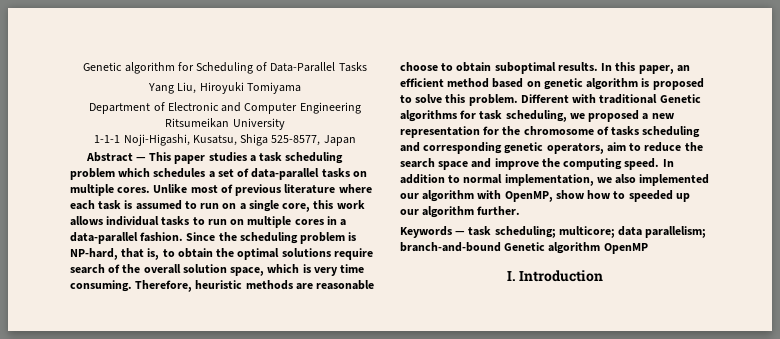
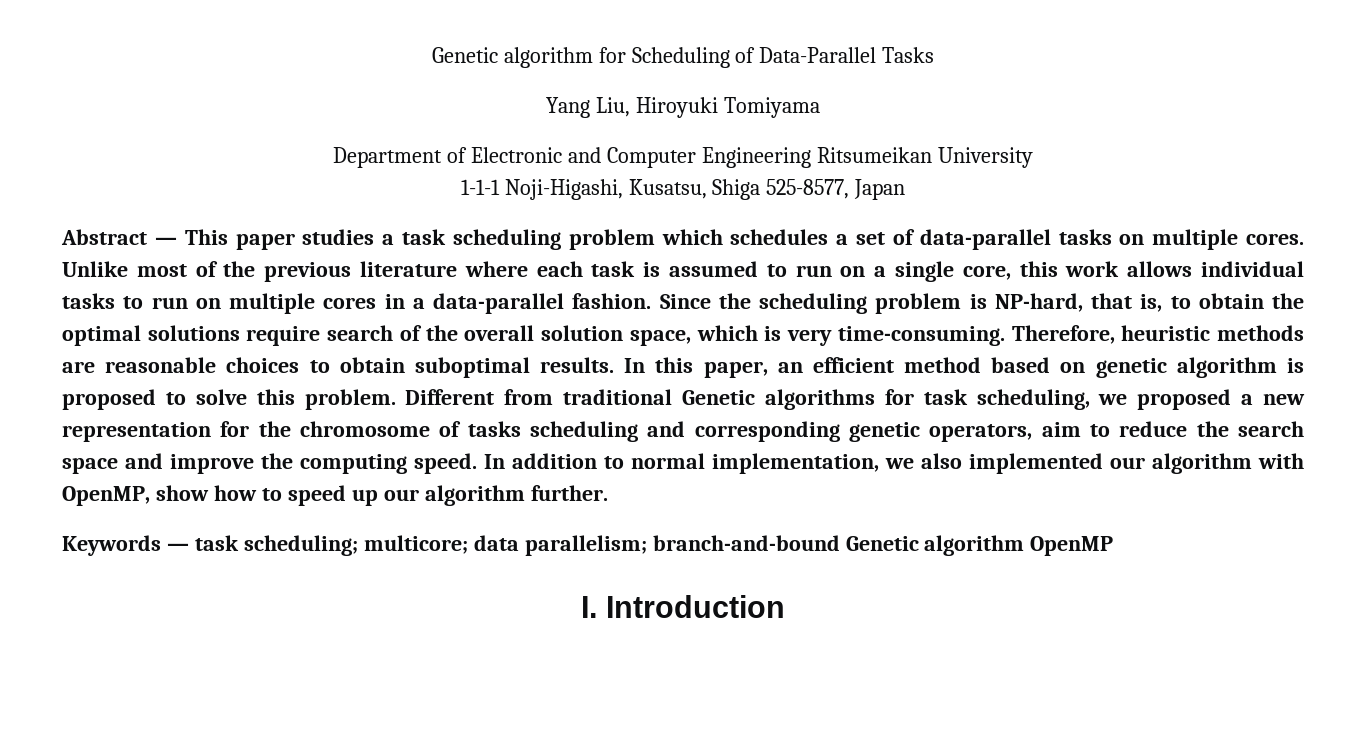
- Unlike most of previous literature where each task is assumed to run on a single core, this work allows individual tasks to run on multiple cores in a data-parallel fashion.
+ Unlike most of the previous literature where each task is assumed to run on a single core, this work allows individual tasks to run on multiple cores in a data-parallel fashion.
- Since the scheduling problem is NP-hard, that is, to obtain the optimal solutions require search of the overall solution space, which is very time consuming.
+ Since the scheduling problem is NP-hard, that is, to obtain the optimal solutions require search of the overall solution space, which is very time-consuming.
- Therefore, heuristic methods are reasonable choose to obtain suboptimal results.
+ Therefore, heuristic methods are reasonable choices to obtain suboptimal results.
- Different with traditional Genetic algorithms for task scheduling, we proposed a new representation for the chromosome of tasks scheduling and corresponding genetic operators, aim to reduce the search space and improve the computing speed.
+ Different from traditional Genetic algorithms for task scheduling, we proposed a new representation for the chromosome of tasks scheduling and corresponding genetic operators, aim to reduce the search space and improve the computing speed.
- In addition to normal implementation, we also implemented our algorithm with OpenMP, show how to speeded up our algorithm further.
+ In addition to normal implementation, we also implemented our algorithm with OpenMP, show how to speed up our algorithm further.

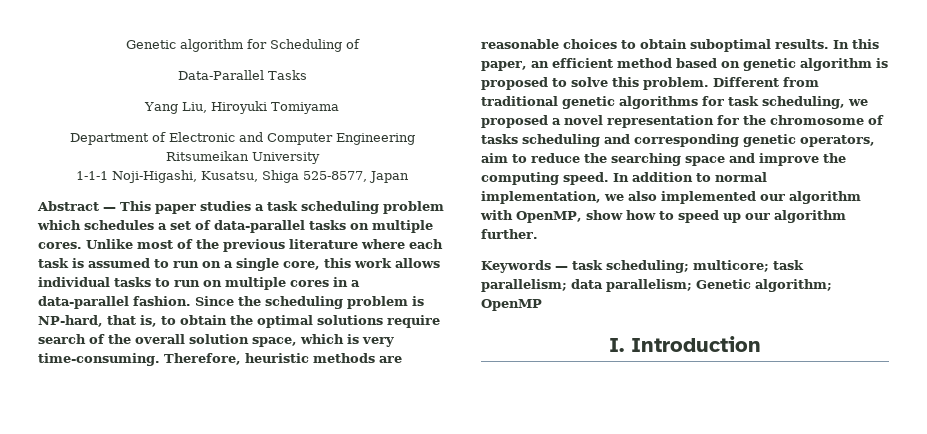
- Genetic algorithm for Scheduling of Data-Parallel Tasks
+ Genetic algorithm for Scheduling of
+ Data-Parallel Tasks
- Different from traditional Genetic algorithms for task scheduling, we proposed a new representation for the chromosome of tasks scheduling and corresponding genetic operators, aim to reduce the search space and improve the computing speed.
+ Different from traditional genetic algorithms for task scheduling, we proposed a novel representation for the chromosome of tasks scheduling and corresponding genetic operators, aim to reduce the searching space and improve the computing speed.
- Keywords — task scheduling; multicore; data parallelism; branch-and-bound Genetic algorithm OpenMP
+ Keywords — task scheduling; multicore; task parallelism; data parallelism; Genetic algorithm; OpenMP

